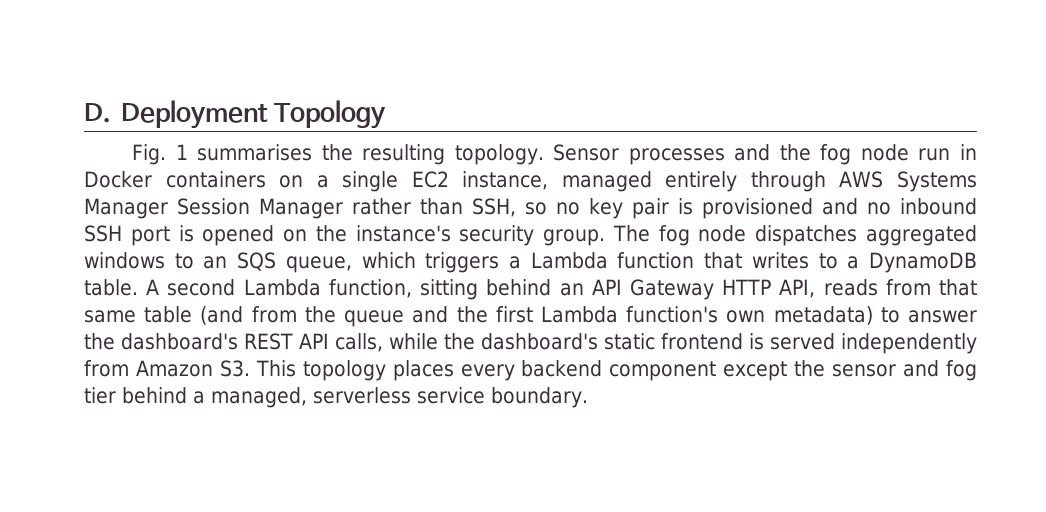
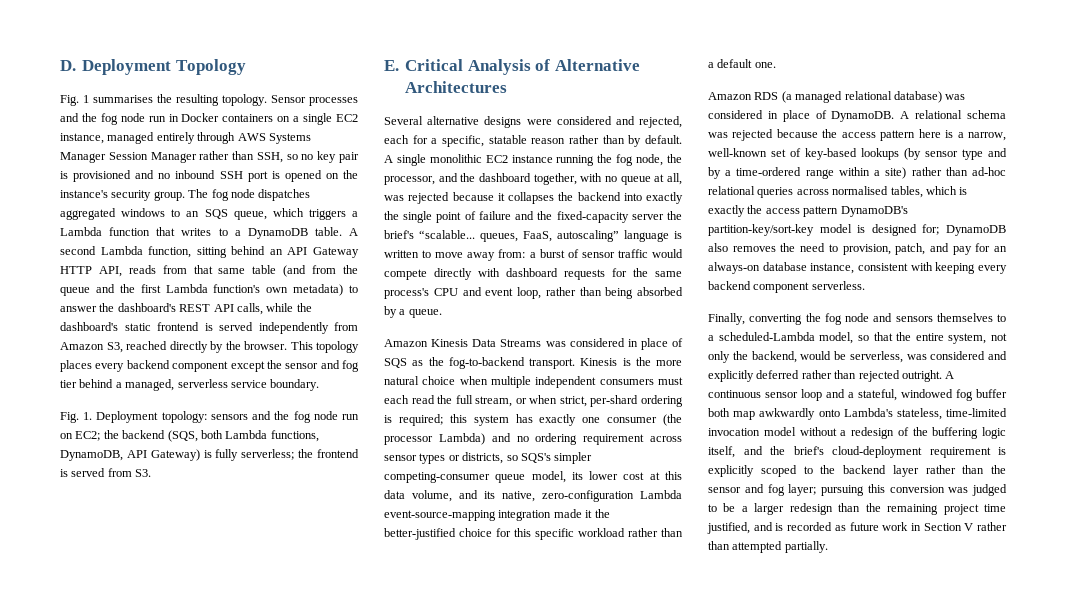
- A second Lambda function, sitting behind an API Gateway HTTP API, reads from that same table (and from the queue and the first Lambda function's own metadata) to answer the dashboard's REST API calls, while the dashboard's static frontend is served independently from Amazon S3. This topology places every backend component except the sensor and fog tier behind a managed, serverless service boundary.
+ A second Lambda function, sitting behind an API Gateway HTTP API, reads from that same table (and from the queue and the first Lambda function's own metadata) to answer the dashboard's REST API calls, while the dashboard's static frontend is served independently from Amazon S3, reached directly by the browser. This topology places every backend component except the sensor and fog tier behind a managed, serverless service boundary.
+ Fig. 1. Deployment topology: sensors and the fog node run on EC2; the backend (SQS, both Lambda functions, DynamoDB, API Gateway) is fully serverless; the frontend is served from S3.
+ E. Critical Analysis of Alternative Architectures
+ Several alternative designs were considered and rejected, each for a specific, statable reason rather than by default. A single monolithic EC2 instance running the fog node, the processor, and the dashboard together, with no queue at all, was rejected because it collapses the backend into exactly the single point of failure and the fixed-capacity server the brief's “scalable... queues, FaaS, autoscaling” language is written to move away from: a burst of sensor traffic would compete directly with dashboard requests for the same process's CPU and event loop, rather than being absorbed by a queue.
+ Amazon Kinesis Data Streams was considered in place of SQS as the fog-to-backend transport. Kinesis is the more natural choice when multiple independent consumers must each read the full stream, or when strict, per-shard ordering is required; this system has exactly one consumer (the processor Lambda) and no ordering requirement across sensor types or districts, so SQS's simpler competing-consumer queue model, its lower cost at this data volume, and its native, zero-configuration Lambda event-source-mapping integration made it the better-justified choice for this specific workload rather than a default one.
+ Amazon RDS (a managed relational database) was considered in place of DynamoDB. A relational schema was rejected because the access pattern here is a narrow, well-known set of key-based lookups (by sensor type and by a time-ordered range within a site) rather than ad-hoc relational queries across normalised tables, which is exactly the access pattern DynamoDB's partition-key/sort-key model is designed for; DynamoDB also removes the need to provision, patch, and pay for an always-on database instance, consistent with keeping every backend component serverless.
+ Finally, converting the fog node and sensors themselves to a scheduled-Lambda model, so that the entire system, not only the backend, would be serverless, was considered and explicitly deferred rather than rejected outright. A continuous sensor loop and a stateful, windowed fog buffer both map awkwardly onto Lambda's stateless, time-limited invocation model without a redesign of the buffering logic itself, and the brief's cloud-deployment requirement is explicitly scoped to the backend layer rather than the sensor and fog layer; pursuing this conversion was judged to be a larger redesign than the remaining project time justified, and is recorded as future work in Section V rather than attempted partially.

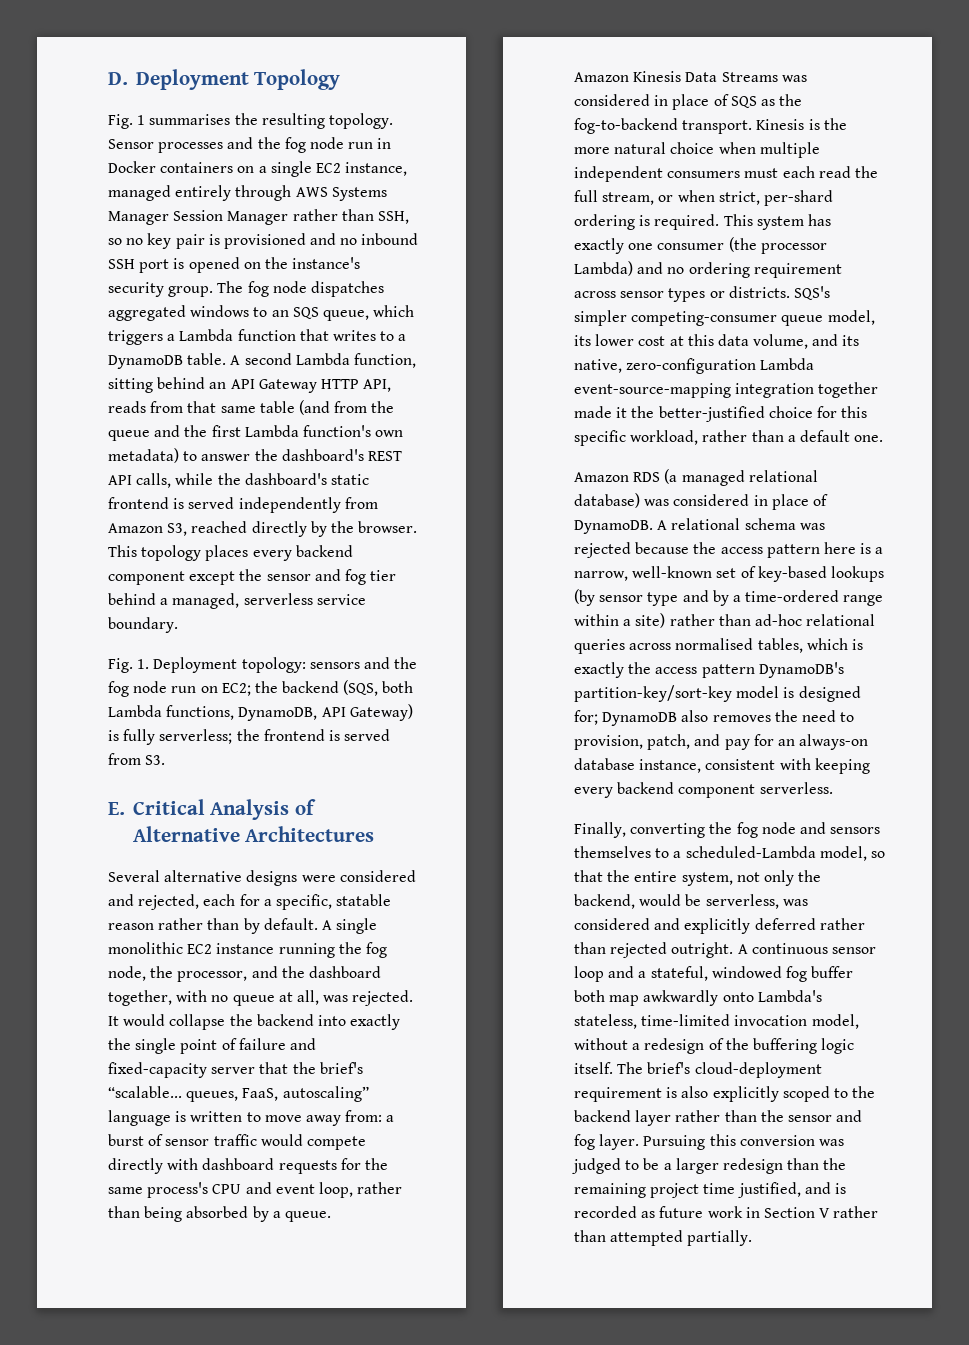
- A single monolithic EC2 instance running the fog node, the processor, and the dashboard together, with no queue at all, was rejected because it collapses the backend into exactly the single point of failure and the fixed-capacity server the brief's “scalable... queues, FaaS, autoscaling” language is written to move away from:
+ A single monolithic EC2 instance running the fog node, the processor, and the dashboard together, with no queue at all, was rejected. It would collapse the backend into exactly the single point of failure and fixed-capacity server that the brief's “scalable... queues, FaaS, autoscaling” language is written to move away from:
- Kinesis is the more natural choice when multiple independent consumers must each read the full stream, or when strict, per-shard ordering is required; this system has exactly one consumer (the processor Lambda) and no ordering requirement across sensor types or districts, so SQS's simpler competing-consumer queue model, its lower cost at this data volume, and its native, zero-configuration Lambda event-source-mapping integration made it the better-justified choice for this specific workload rather than a default one.
+ Kinesis is the more natural choice when multiple independent consumers must each read the full stream, or when strict, per-shard ordering is required. This system has exactly one consumer (the processor Lambda) and no ordering requirement across sensor types or districts. SQS's simpler competing-consumer queue model, its lower cost at this data volume, and its native, zero-configuration Lambda event-source-mapping integration together made it the better-justified choice for this specific workload, rather than a default one.
- A continuous sensor loop and a stateful, windowed fog buffer both map awkwardly onto Lambda's stateless, time-limited invocation model without a redesign of the buffering logic itself, and the brief's cloud-deployment requirement is explicitly scoped to the backend layer rather than the sensor and fog layer; pursuing this conversion was judged to be a larger redesign than the remaining project time justified, and is recorded as future work in Section V rather than attempted partially.
+ A continuous sensor loop and a stateful, windowed fog buffer both map awkwardly onto Lambda's stateless, time-limited invocation model, without a redesign of the buffering logic itself. The brief's cloud-deployment requirement is also explicitly scoped to the backend layer rather than the sensor and fog layer. Pursuing this conversion was judged to be a larger redesign than the remaining project time justified, and is recorded as future work in Section V rather than attempted partially.

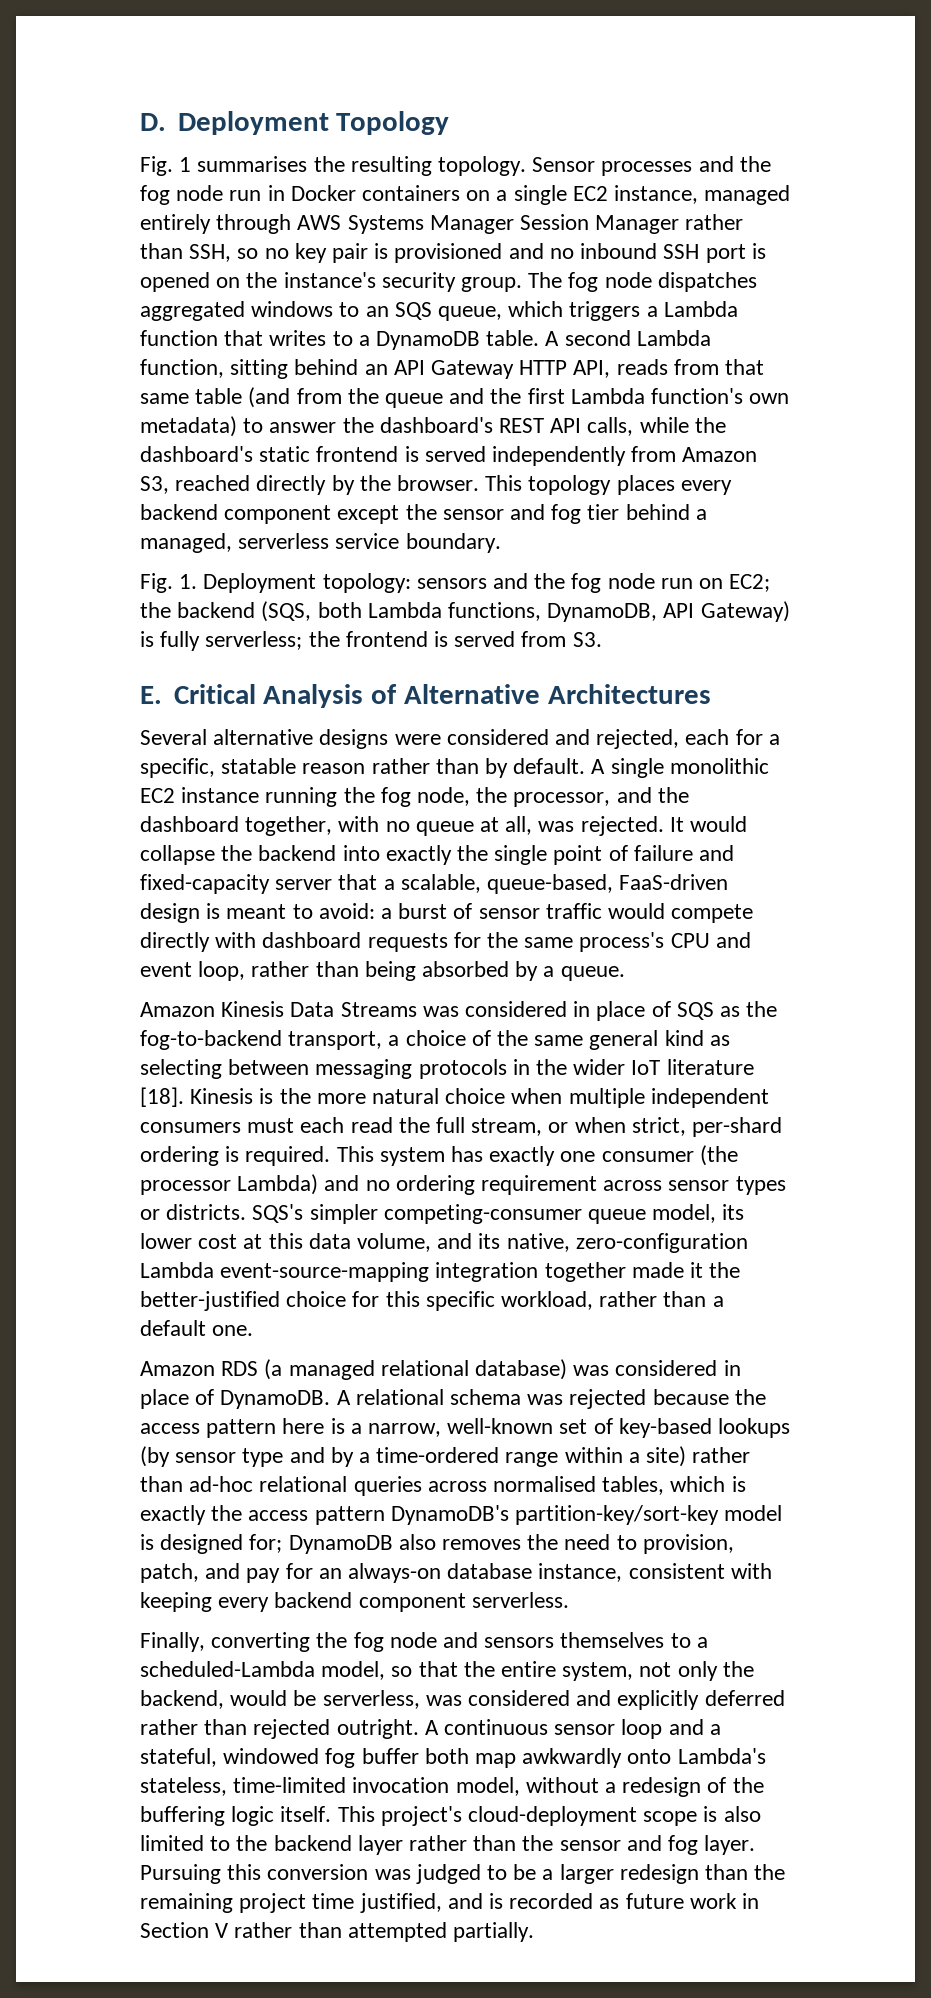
- It would collapse the backend into exactly the single point of failure and fixed-capacity server that the brief's “scalable... queues, FaaS, autoscaling” language is written to move away from: a burst of sensor traffic would compete directly with dashboard requests for the same process's CPU and event loop, rather than being absorbed by a queue.
+ It would collapse the backend into exactly the single point of failure and fixed-capacity server that a scalable, queue-based, FaaS-driven design is meant to avoid: a burst of sensor traffic would compete directly with dashboard requests for the same process's CPU and event loop, rather than being absorbed by a queue.
- Amazon Kinesis Data Streams was considered in place of SQS as the fog-to-backend transport.
+ Amazon Kinesis Data Streams was considered in place of SQS as the fog-to-backend transport, a choice of the same general kind as selecting between messaging protocols in the wider IoT literature [18].
- The brief's cloud-deployment requirement is also explicitly scoped to the backend layer rather than the sensor and fog layer.
+ This project's cloud-deployment scope is also limited to the backend layer rather than the sensor and fog layer.

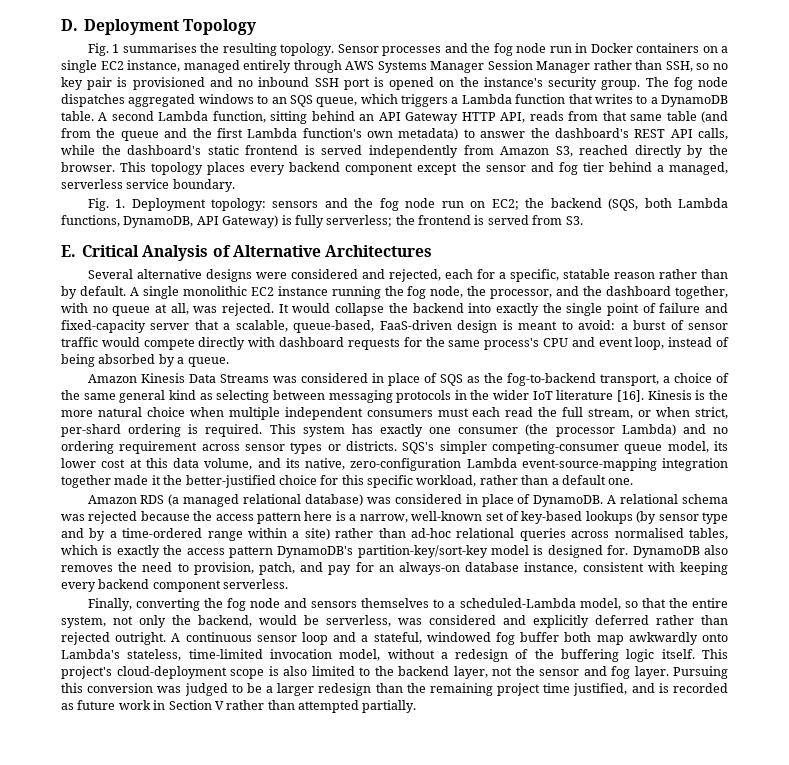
- It would collapse the backend into exactly the single point of failure and fixed-capacity server that a scalable, queue-based, FaaS-driven design is meant to avoid: a burst of sensor traffic would compete directly with dashboard requests for the same process's CPU and event loop, rather than being absorbed by a queue.
+ It would collapse the backend into exactly the single point of failure and fixed-capacity server that a scalable, queue-based, FaaS-driven design is meant to avoid: a burst of sensor traffic would compete directly with dashboard requests for the same process's CPU and event loop, instead of being absorbed by a queue.
- Amazon Kinesis Data Streams was considered in place of SQS as the fog-to-backend transport, a choice of the same general kind as selecting between messaging protocols in the wider IoT literature [18].
+ Amazon Kinesis Data Streams was considered in place of SQS as the fog-to-backend transport, a choice of the same general kind as selecting between messaging protocols in the wider IoT literature [16].
- A relational schema was rejected because the access pattern here is a narrow, well-known set of key-based lookups (by sensor type and by a time-ordered range within a site) rather than ad-hoc relational queries across normalised tables, which is exactly the access pattern DynamoDB's partition-key/sort-key model is designed for;
+ A relational schema was rejected because the access pattern here is a narrow, well-known set of key-based lookups (by sensor type and by a time-ordered range within a site) rather than ad-hoc relational queries across normalised tables, which is exactly the access pattern DynamoDB's partition-key/sort-key model is designed for.
- This project's cloud-deployment scope is also limited to the backend layer rather than the sensor and fog layer.
+ This project's cloud-deployment scope is also limited to the backend layer, not the sensor and fog layer.

